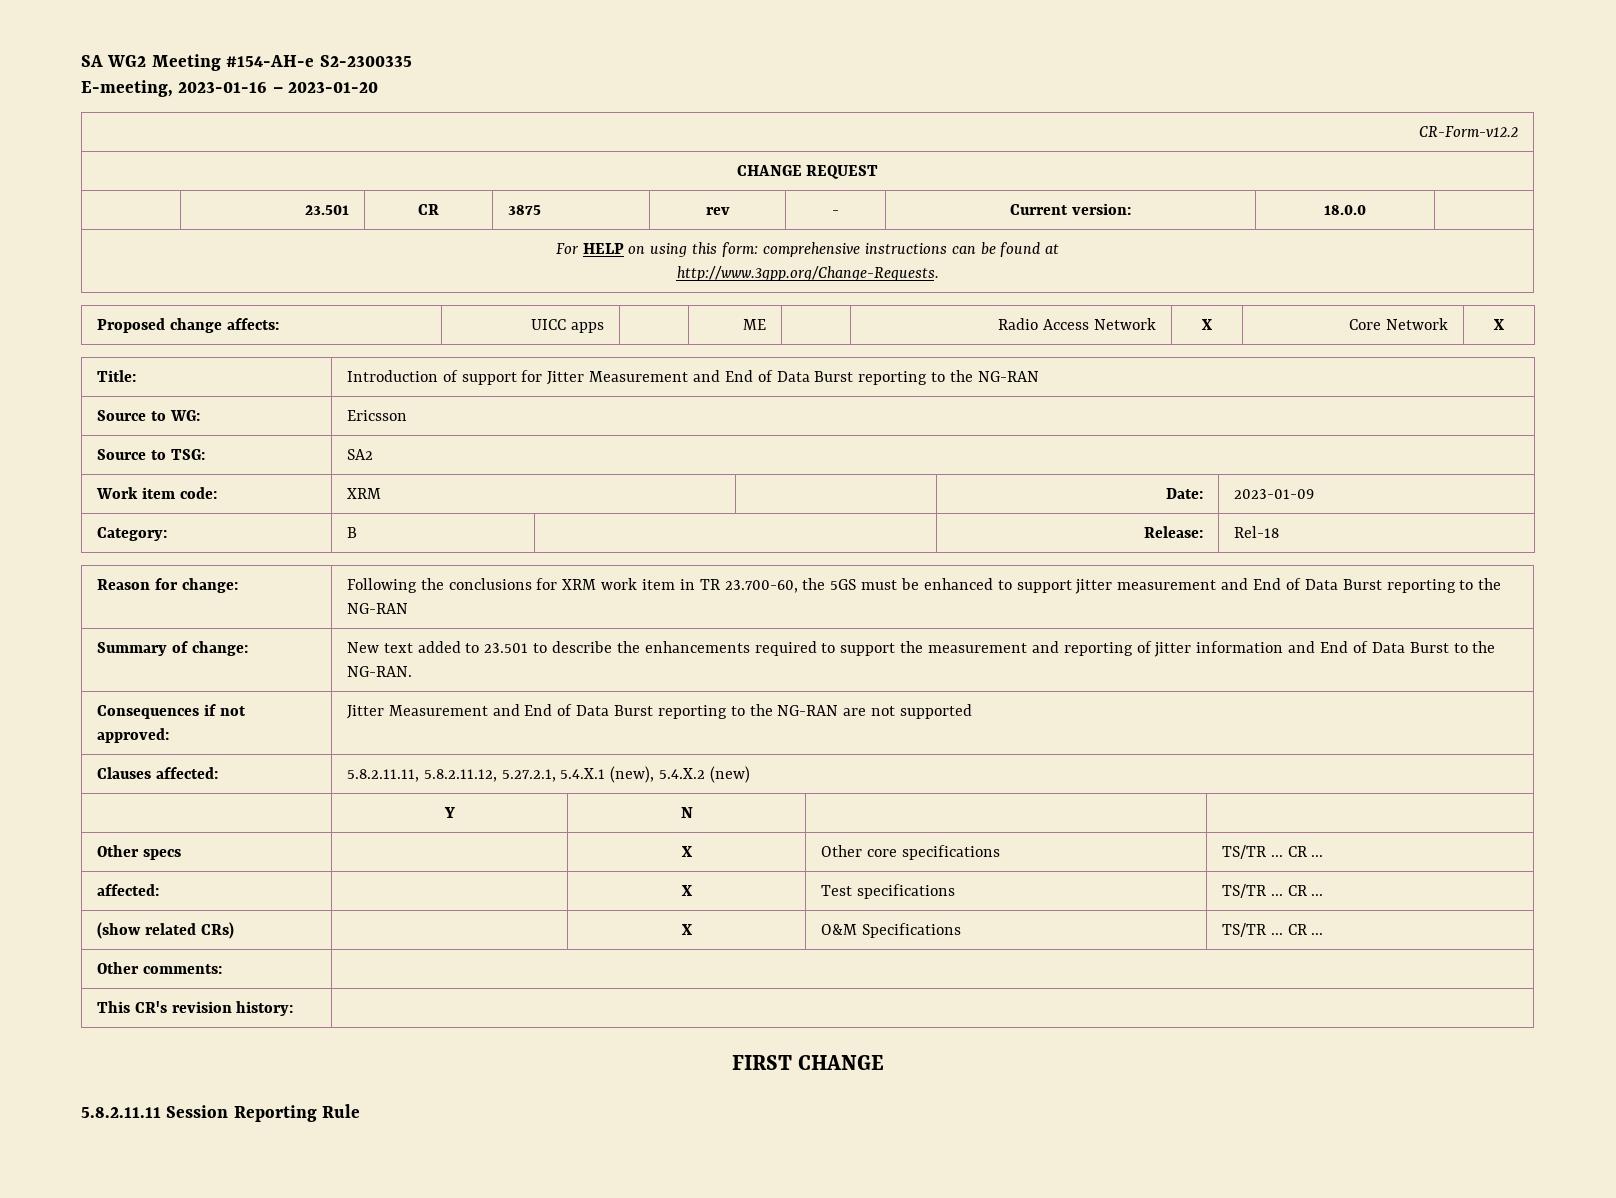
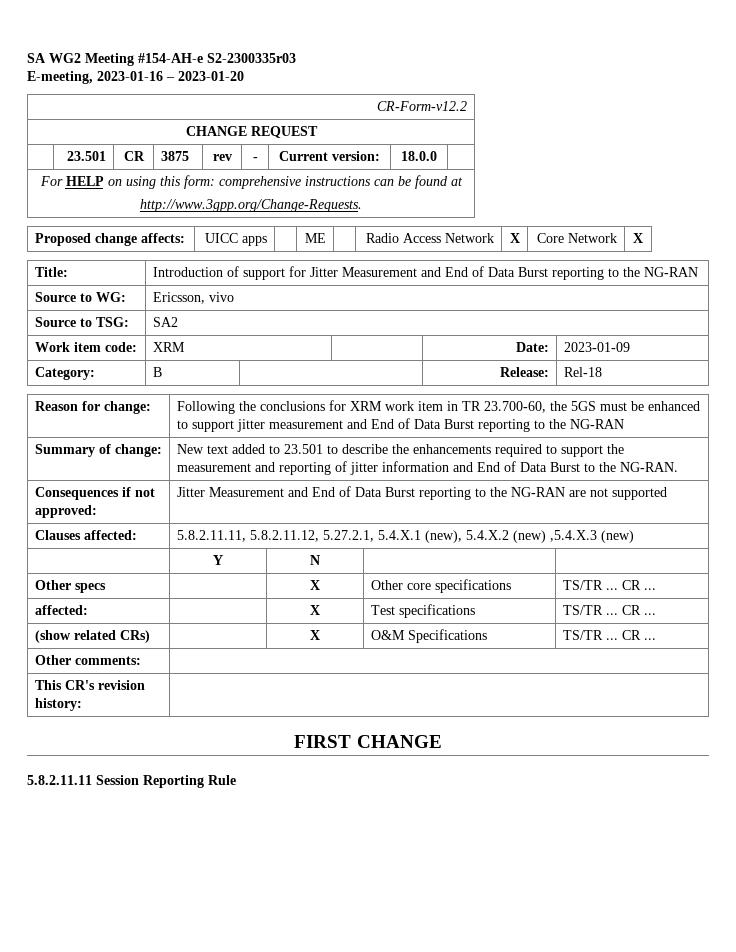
- SA WG2 Meeting #154-AH-e S2-2300335
+ SA WG2 Meeting #154-AH-e S2-2300335r03
- Source to WG: | Ericsson
+ Source to WG: | Ericsson, vivo
- Clauses affected: | 5.8.2.11.11, 5.8.2.11.12, 5.27.2.1, 5.4.X.1 (new), 5.4.X.2 (new)
+ Clauses affected: | 5.8.2.11.11, 5.8.2.11.12, 5.27.2.1, 5.4.X.1 (new), 5.4.X.2 (new) ,5.4.X.3 (new)

